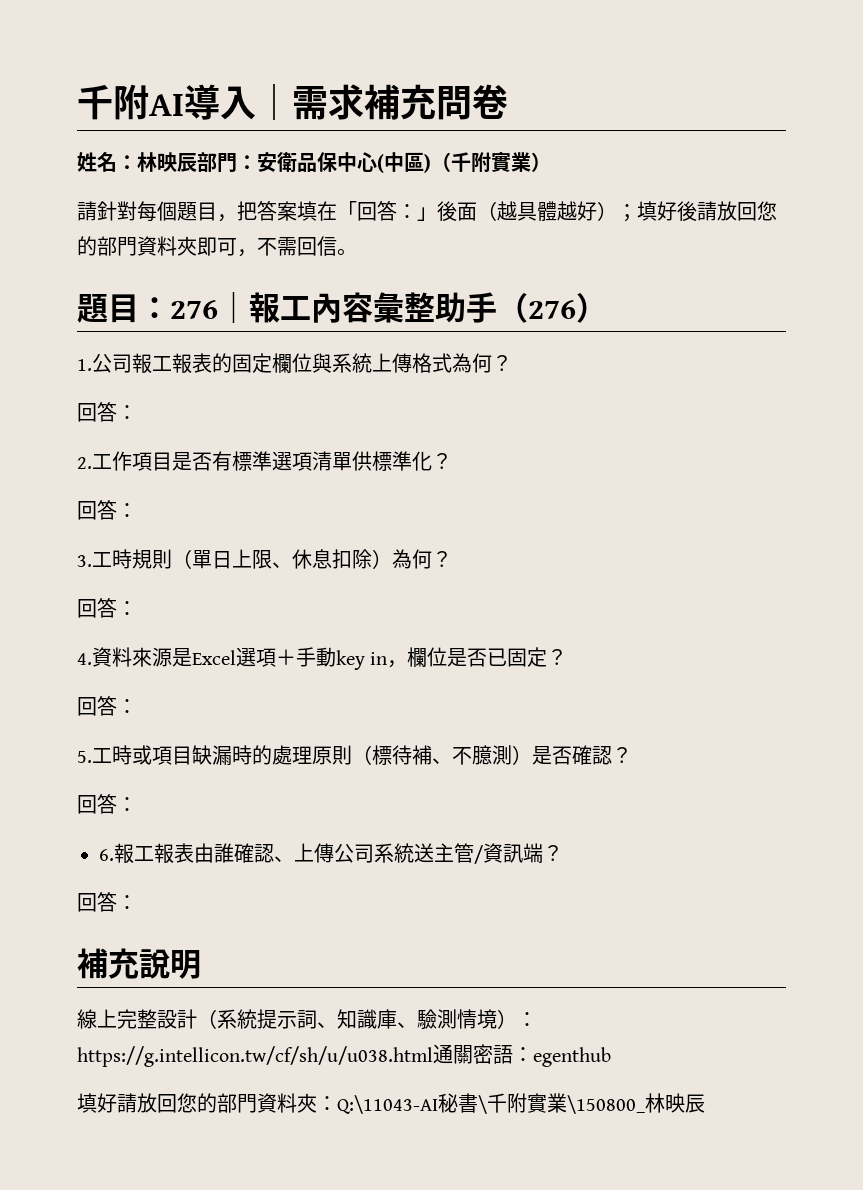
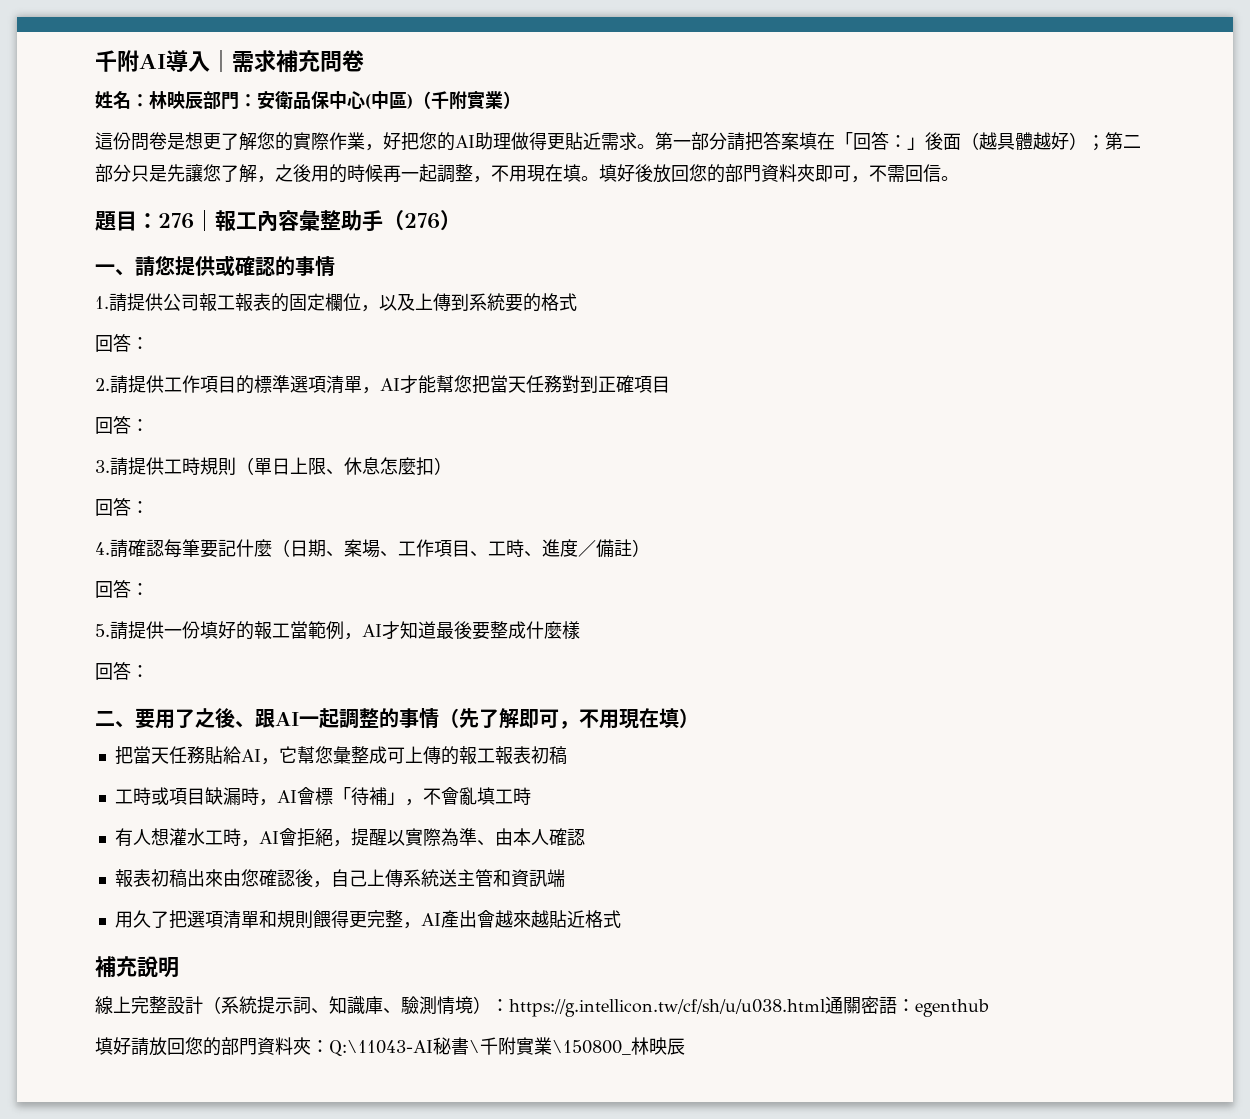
- 請針對每個題目，把答案填在「回答：」後面（越具體越好）；填好後請放回您的部門資料夾即可，不需回信。
+ 這份問卷是想更了解您的實際作業，好把您的AI助理做得更貼近需求。第一部分請把答案填在「回答：」後面（越具體越好）；第二部分只是先讓您了解，之後用的時候再一起調整，不用現在填。填好後放回您的部門資料夾即可，不需回信。
+ 一、請您提供或確認的事情
- 1.公司報工報表的固定欄位與系統上傳格式為何？
+ 1.請提供公司報工報表的固定欄位，以及上傳到系統要的格式
- 2.工作項目是否有標準選項清單供標準化？
+ 2.請提供工作項目的標準選項清單，AI才能幫您把當天任務對到正確項目
- 3.工時規則（單日上限、休息扣除）為何？
+ 3.請提供工時規則（單日上限、休息怎麼扣）
- 4.資料來源是Excel選項＋手動key in，欄位是否已固定？
+ 4.請確認每筆要記什麼（日期、案場、工作項目、工時、進度／備註）
  回答：
- 5.工時或項目缺漏時的處理原則（標待補、不臆測）是否確認？
+ 5.請提供一份填好的報工當範例，AI才知道最後要整成什麼樣
  回答：
- 6.報工報表由誰確認、上傳公司系統送主管/資訊端？
- 回答：
+ 二、要用了之後、跟AI一起調整的事情（先了解即可，不用現在填）
+ 把當天任務貼給AI，它幫您彙整成可上傳的報工報表初稿
+ 工時或項目缺漏時，AI會標「待補」，不會亂填工時
+ 有人想灌水工時，AI會拒絕，提醒以實際為準、由本人確認
+ 報表初稿出來由您確認後，自己上傳系統送主管和資訊端
+ 用久了把選項清單和規則餵得更完整，AI產出會越來越貼近格式

